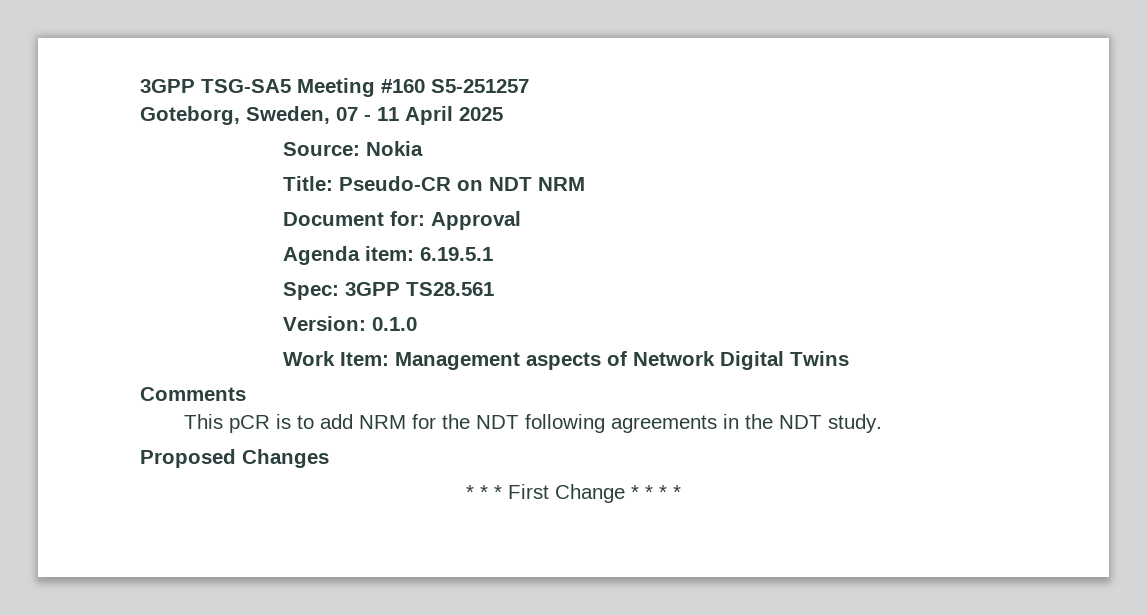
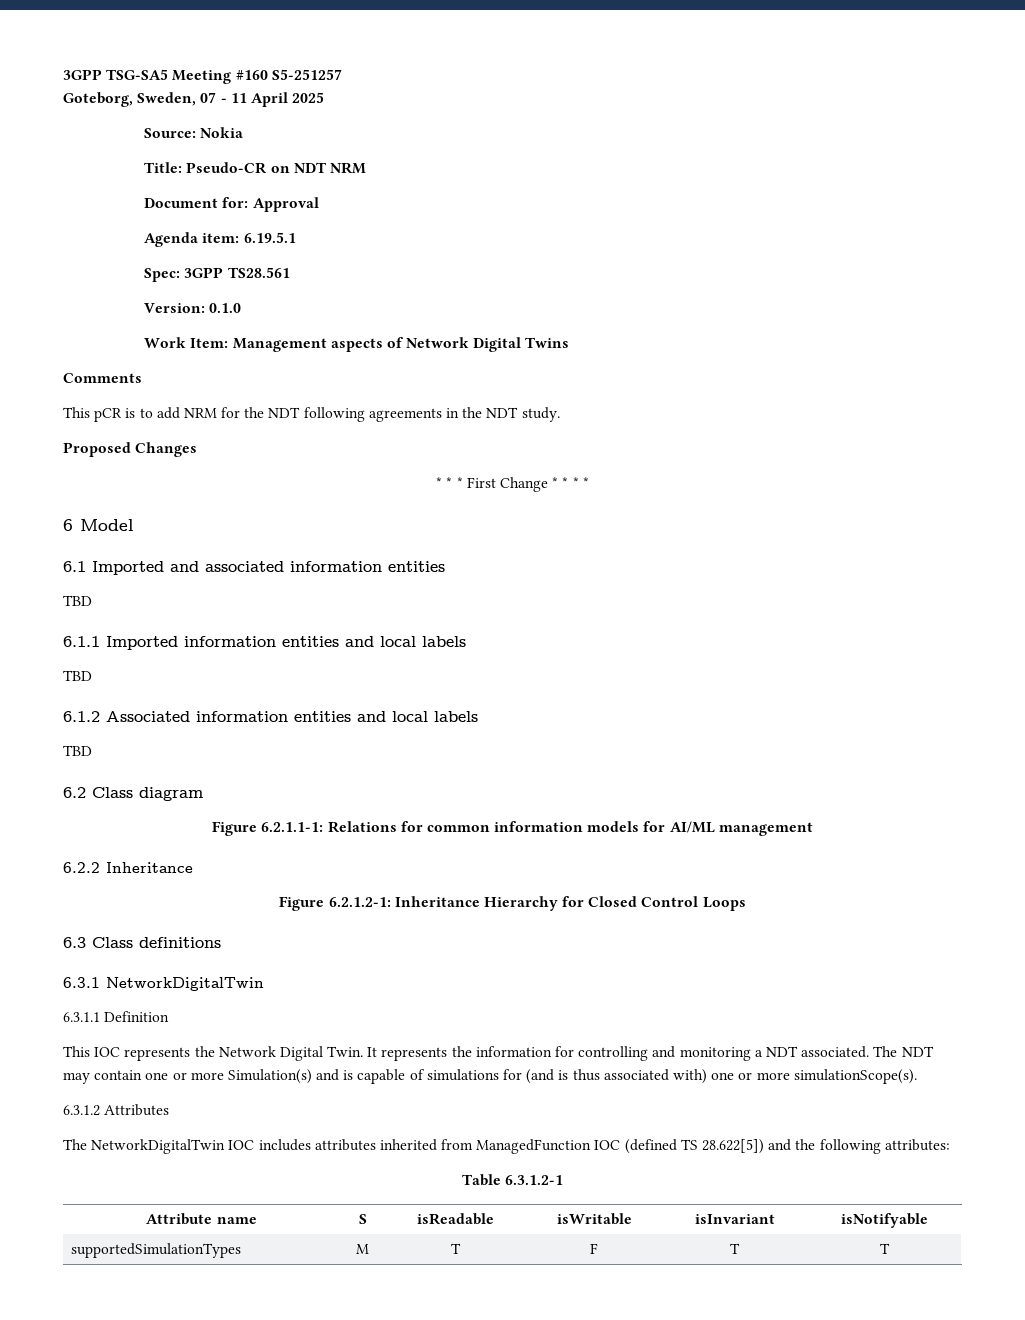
+ 6 Model
+ 6.1 Imported and associated information entities
+ TBD
+ 6.1.1 Imported information entities and local labels
+ TBD
+ 6.1.2 Associated information entities and local labels
+ TBD
+ 6.2 Class diagram
+ Figure 6.2.1.1-1: Relations for common information models for AI/ML management
+ 6.2.2 Inheritance
+ Figure 6.2.1.2-1: Inheritance Hierarchy for Closed Control Loops
+ 6.3 Class definitions
+ 6.3.1 NetworkDigitalTwin
+ 6.3.1.1 Definition
+ This IOC represents the Network Digital Twin. It represents the information for controlling and monitoring a NDT associated. The NDT may contain one or more Simulation(s) and is capable of simulations for (and is thus associated with) one or more simulationScope(s).
+ 6.3.1.2 Attributes
+ The NetworkDigitalTwin IOC includes attributes inherited from ManagedFunction IOC (defined TS 28.622[5]) and the following attributes:
+ Table 6.3.1.2-1
+ Attribute name | S | isReadable | isWritable | isInvariant | isNotifyable
+ supportedSimulationTypes | M | T | F | T | T

